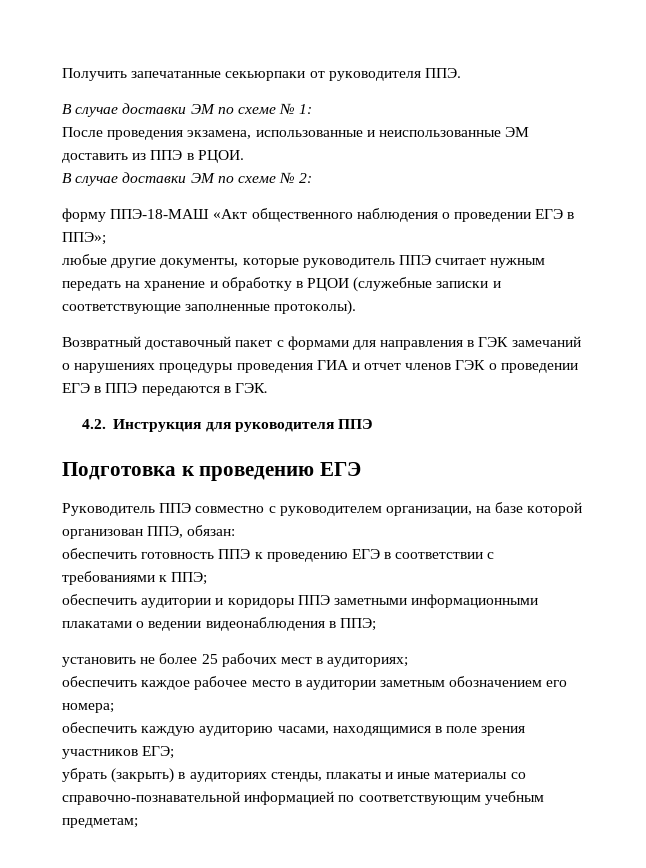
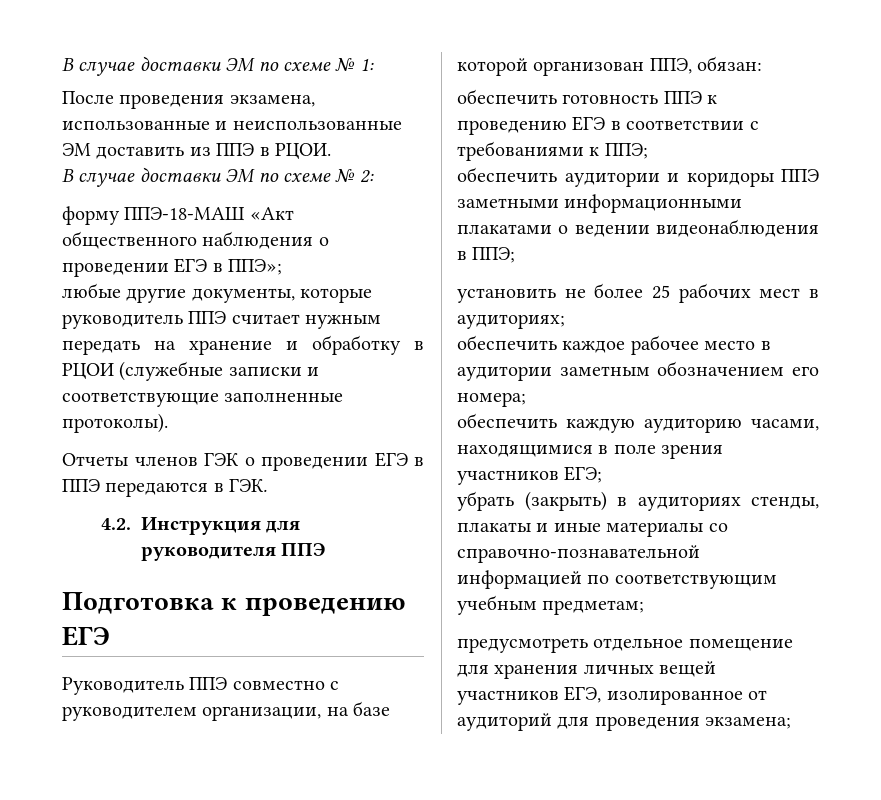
- Получить запечатанные секьюрпаки от руководителя ППЭ.
- Возвратный доставочный пакет с формами для направления в ГЭК замечаний о нарушениях процедуры проведения ГИА и отчет членов ГЭК о проведении ЕГЭ в ППЭ передаются в ГЭК.
+ Отчеты членов ГЭК о проведении ЕГЭ в ППЭ передаются в ГЭК.
+ предусмотреть отдельное помещение для хранения личных вещей участников ЕГЭ, изолированное от аудиторий для проведения экзамена;

